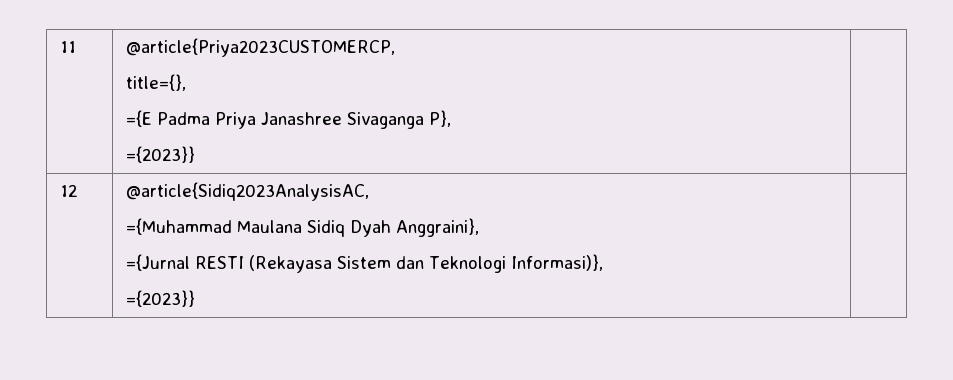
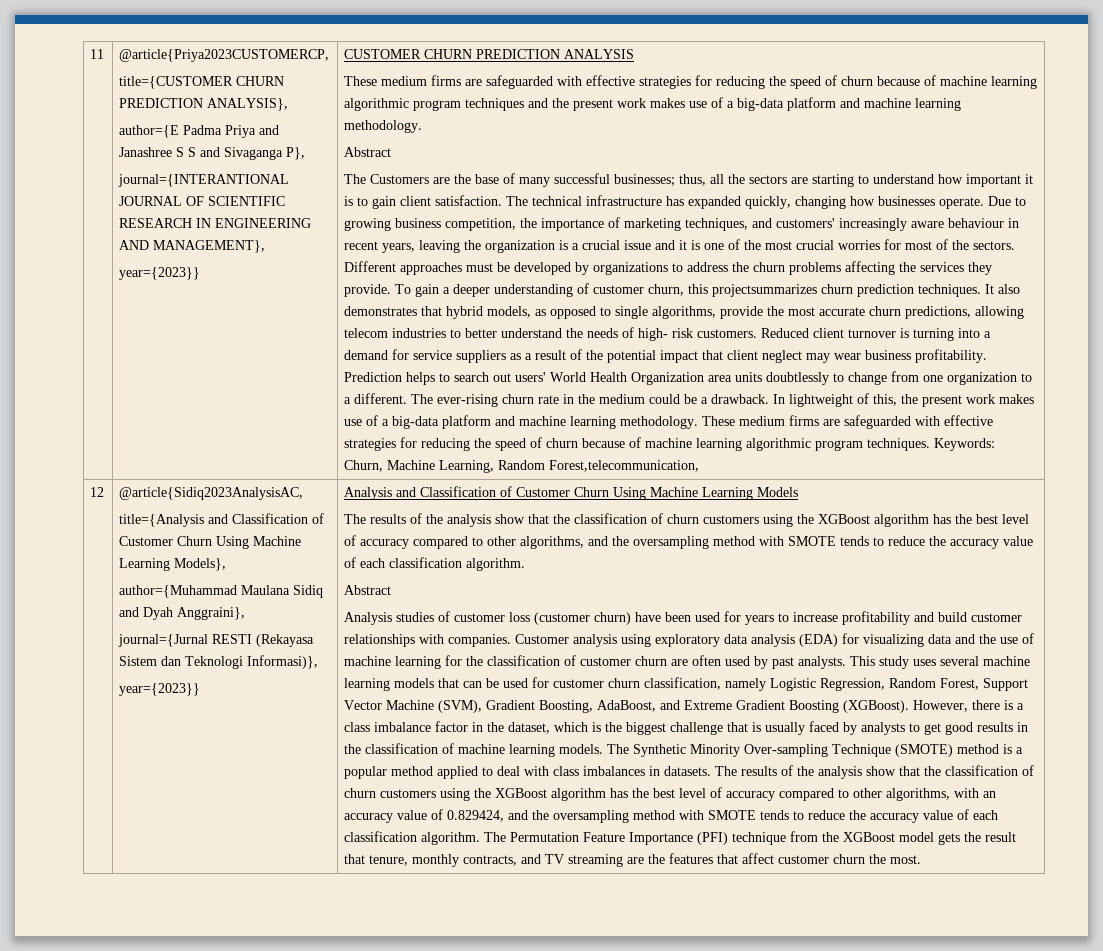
- title={},
- ={E Padma Priya Janashree Sivaganga P},
- ={2023}} |
+ title={CUSTOMER CHURN PREDICTION ANALYSIS},
+ author={E Padma Priya and Janashree S S and Sivaganga P},
+ journal={INTERANTIONAL JOURNAL OF SCIENTIFIC RESEARCH IN ENGINEERING AND MANAGEMENT},
+ year={2023}} | CUSTOMER CHURN PREDICTION ANALYSIS
+ These medium firms are safeguarded with effective strategies for reducing the speed of churn because of machine learning algorithmic program techniques and the present work makes use of a big-data platform and machine learning methodology.
+ Abstract
+ The Customers are the base of many successful businesses; thus, all the sectors are starting to understand how important it is to gain client satisfaction. The technical infrastructure has expanded quickly, changing how businesses operate. Due to growing business competition, the importance of marketing techniques, and customers' increasingly aware behaviour in recent years, leaving the organization is a crucial issue and it is one of the most crucial worries for most of the sectors. Different approaches must be developed by organizations to address the churn problems affecting the services they provide. To gain a deeper understanding of customer churn, this projectsummarizes churn prediction techniques. It also demonstrates that hybrid models, as opposed to single algorithms, provide the most accurate churn predictions, allowing telecom industries to better understand the needs of high- risk customers. Reduced client turnover is turning into a demand for service suppliers as a result of the potential impact that client neglect may wear business profitability. Prediction helps to search out users' World Health Organization area units doubtlessly to change from one organization to a different. The ever-rising churn rate in the medium could be a drawback. In lightweight of this, the present work makes use of a big-data platform and machine learning methodology. These medium firms are safeguarded with effective strategies for reducing the speed of churn because of machine learning algorithmic program techniques. Keywords: Churn, Machine Learning, Random Forest,telecommunication,
  12 | @article{Sidiq2023AnalysisAC,
- ={Muhammad Maulana Sidiq Dyah Anggraini},
- ={Jurnal RESTI (Rekayasa Sistem dan Teknologi Informasi)},
- ={2023}} |
+ title={Analysis and Classification of Customer Churn Using Machine Learning Models},
+ author={Muhammad Maulana Sidiq and Dyah Anggraini},
+ journal={Jurnal RESTI (Rekayasa Sistem dan Teknologi Informasi)},
+ year={2023}} | Analysis and Classification of Customer Churn Using Machine Learning Models
+ The results of the analysis show that the classification of churn customers using the XGBoost algorithm has the best level of accuracy compared to other algorithms, and the oversampling method with SMOTE tends to reduce the accuracy value of each classification algorithm.
+ Abstract
+ Analysis studies of customer loss (customer churn) have been used for years to increase profitability and build customer relationships with companies. Customer analysis using exploratory data analysis (EDA) for visualizing data and the use of machine learning for the classification of customer churn are often used by past analysts. This study uses several machine learning models that can be used for customer churn classification, namely Logistic Regression, Random Forest, Support Vector Machine (SVM), Gradient Boosting, AdaBoost, and Extreme Gradient Boosting (XGBoost). However, there is a class imbalance factor in the dataset, which is the biggest challenge that is usually faced by analysts to get good results in the classification of machine learning models. The Synthetic Minority Over-sampling Technique (SMOTE) method is a popular method applied to deal with class imbalances in datasets. The results of the analysis show that the classification of churn customers using the XGBoost algorithm has the best level of accuracy compared to other algorithms, with an accuracy value of 0.829424, and the oversampling method with SMOTE tends to reduce the accuracy value of each classification algorithm. The Permutation Feature Importance (PFI) technique from the XGBoost model gets the result that tenure, monthly contracts, and TV streaming are the features that affect customer churn the most.

